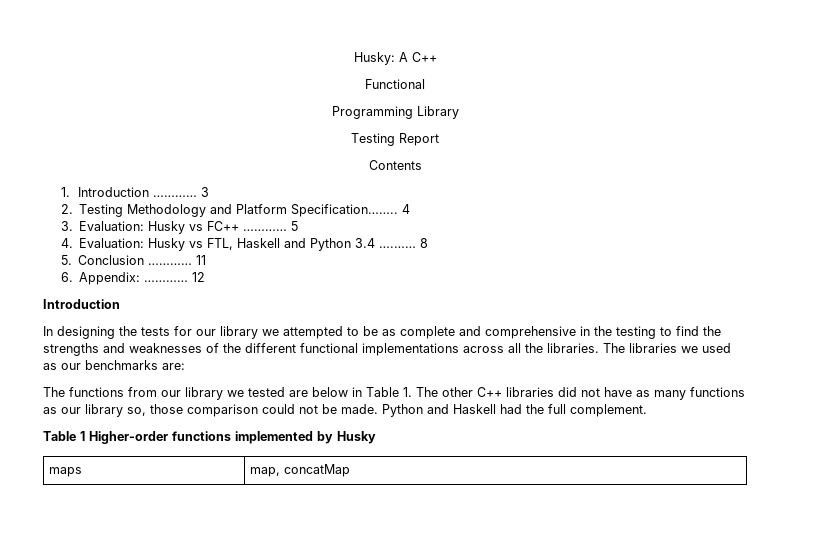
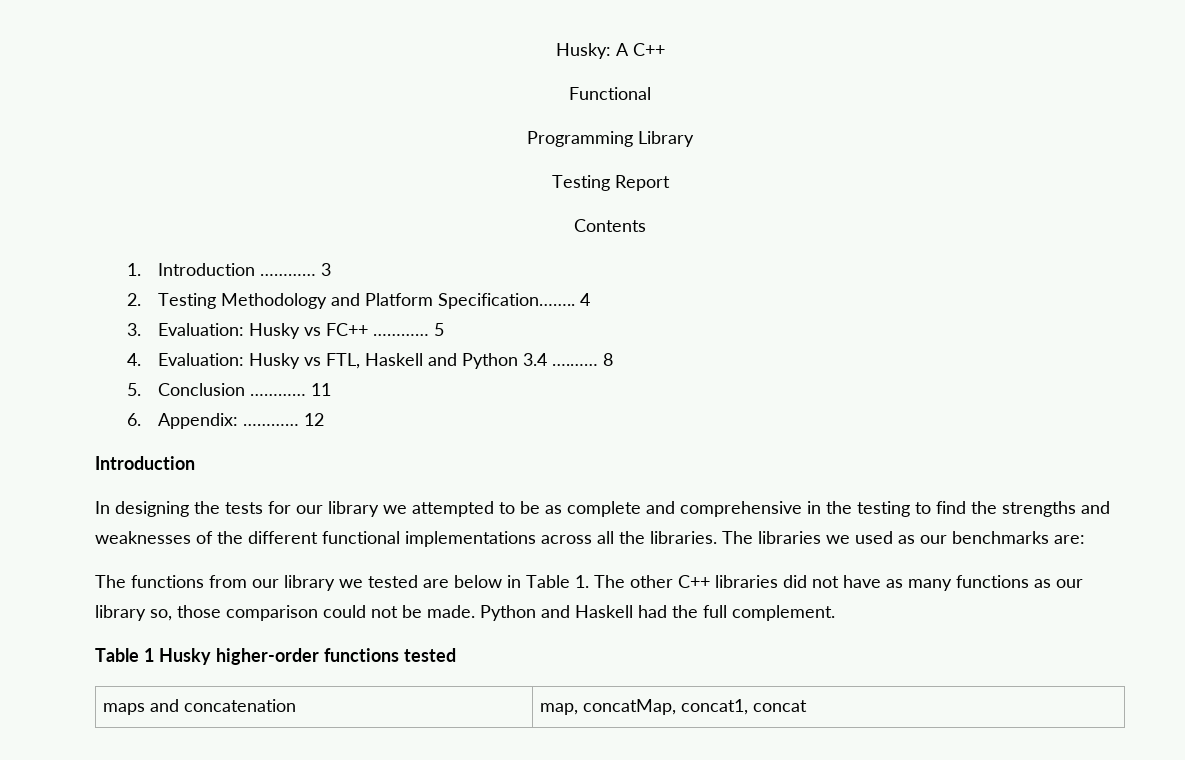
- Table 1 Higher-order functions implemented by Husky
+ Table 1 Husky higher-order functions tested
- maps | map, concatMap
+ maps and concatenation | map, concatMap, concat1, concat

